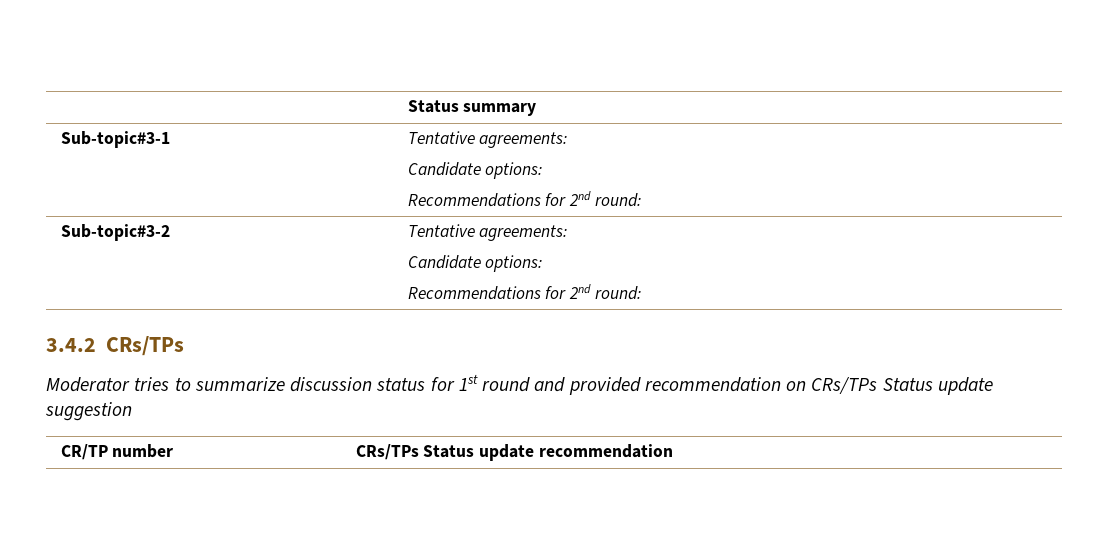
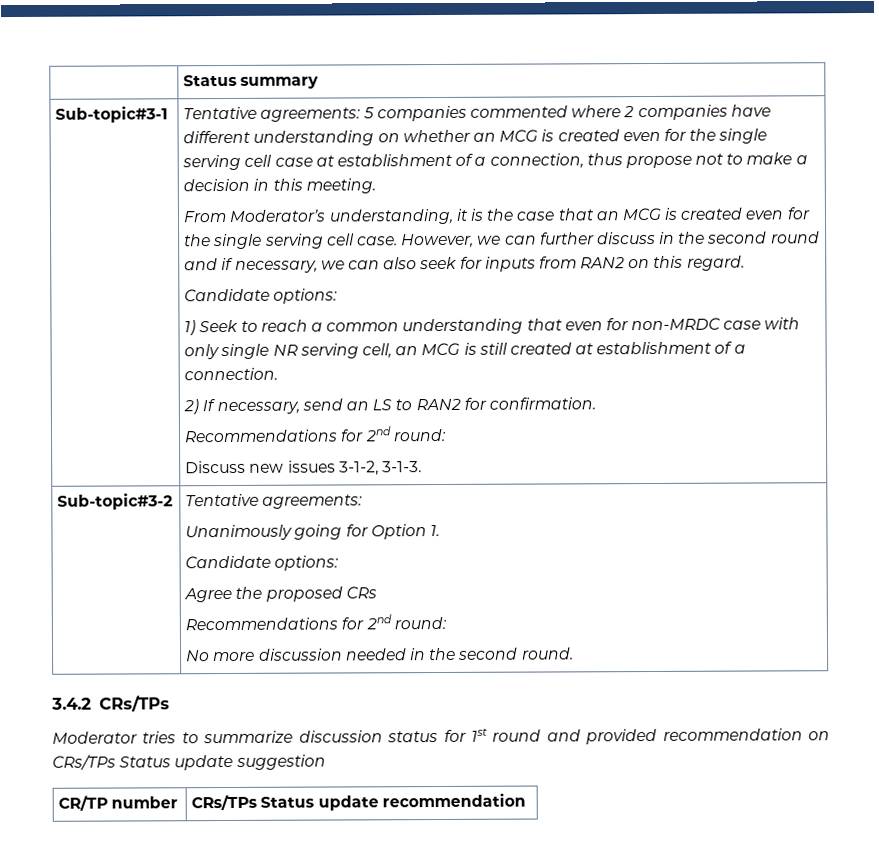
- Sub-topic#3-1 | Tentative agreements:
+ Sub-topic#3-1 | Tentative agreements: 5 companies commented where 2 companies have different understanding on whether an MCG is created even for the single serving cell case at establishment of a connection, thus propose not to make a decision in this meeting.
+ From Moderator’s understanding, it is the case that an MCG is created even for the single serving cell case. However, we can further discuss in the second round and if necessary, we can also seek for inputs from RAN2 on this regard.
  Candidate options:
+ 1) Seek to reach a common understanding that even for non-MRDC case with only single NR serving cell, an MCG is still created at establishment of a connection.
+ 2) If necessary, send an LS to RAN2 for confirmation.
  Recommendations for 2nd round:
+ Discuss new issues 3-1-2, 3-1-3.
  Sub-topic#3-2 | Tentative agreements:
+ Unanimously going for Option 1.
  Candidate options:
+ Agree the proposed CRs
  Recommendations for 2nd round:
+ No more discussion needed in the second round.

